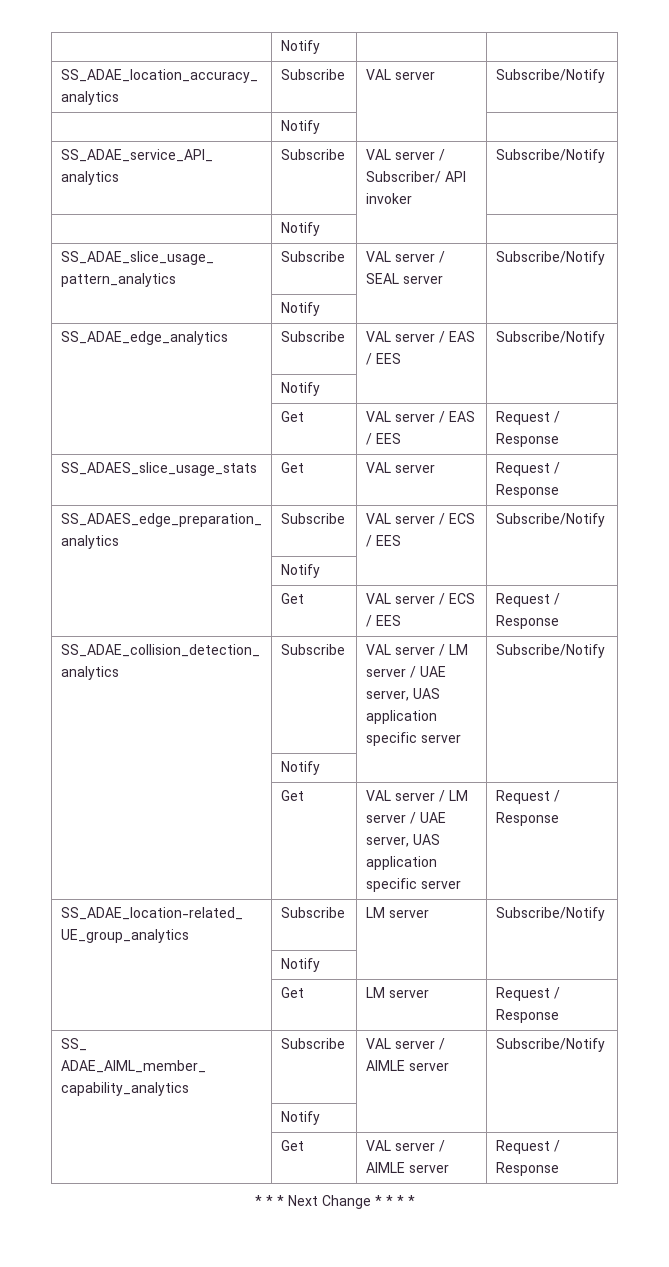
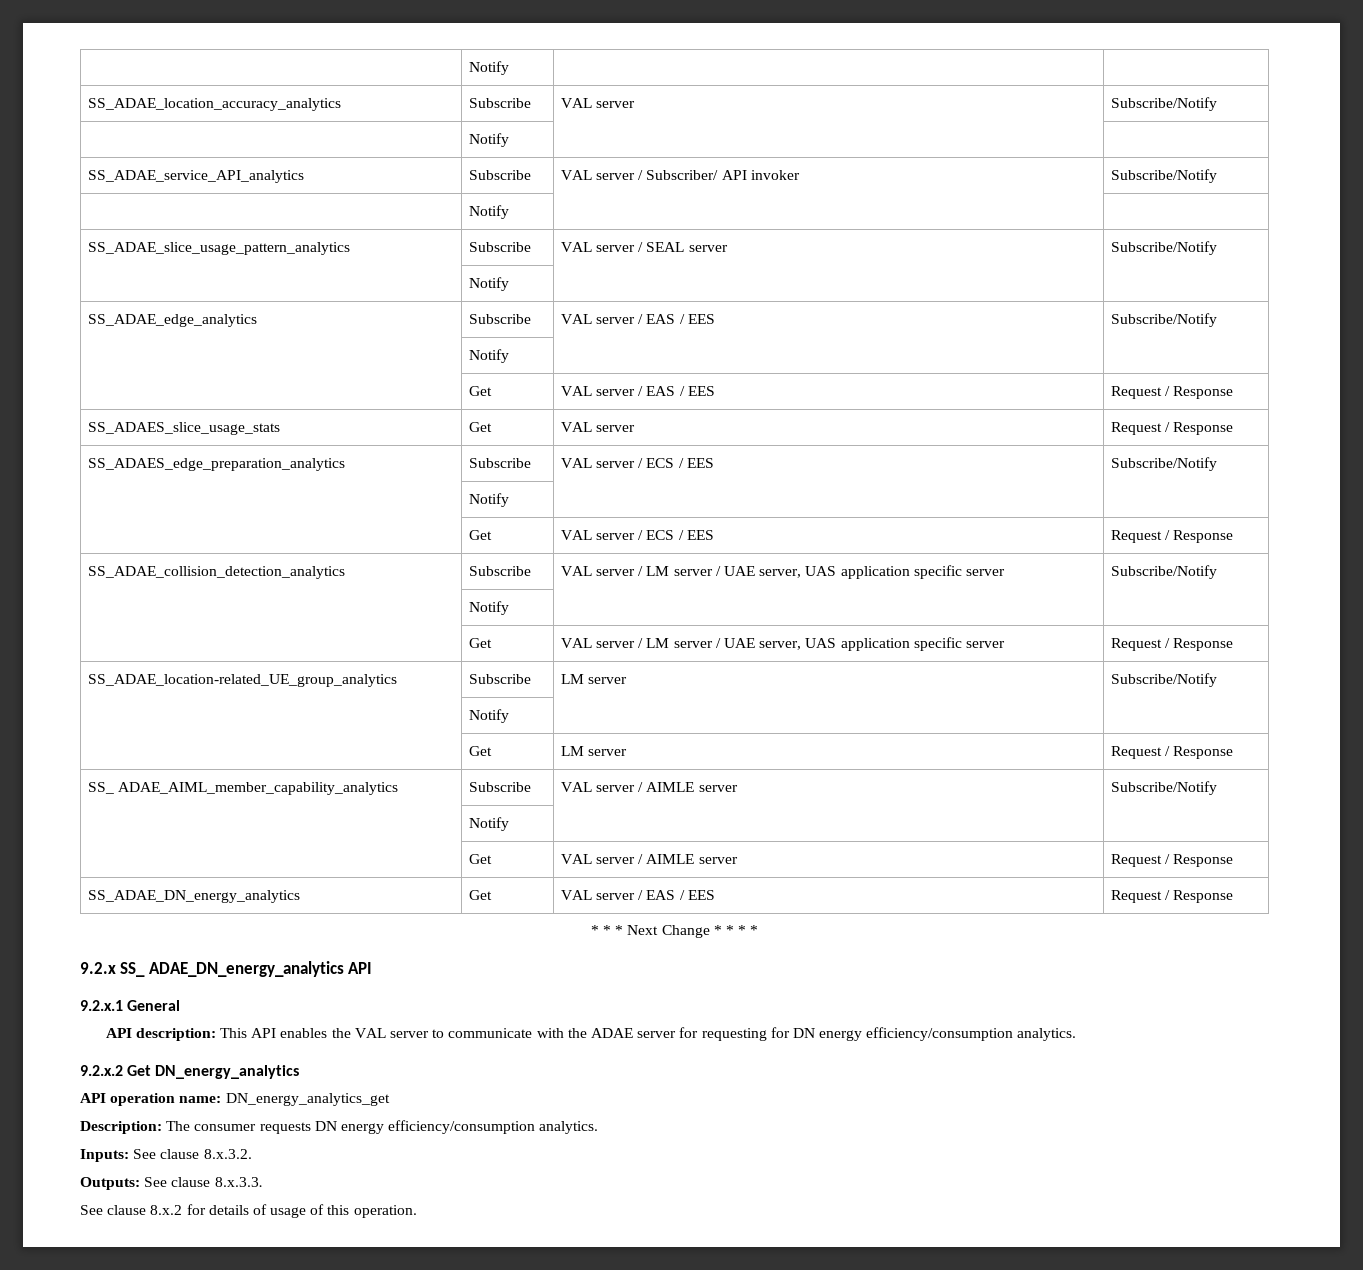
+ SS_ADAE_DN_energy_analytics | Get | VAL server / EAS / EES | Request / Response
+ 9.2.x SS_ ADAE_DN_energy_analytics API
+ 9.2.x.1 General
+ API description: This API enables the VAL server to communicate with the ADAE server for requesting for DN energy efficiency/consumption analytics.
+ 9.2.x.2 Get DN_energy_analytics
+ API operation name: DN_energy_analytics_get
+ Description: The consumer requests DN energy efficiency/consumption analytics.
+ Inputs: See clause 8.x.3.2.
+ Outputs: See clause 8.x.3.3.
+ See clause 8.x.2 for details of usage of this operation.

